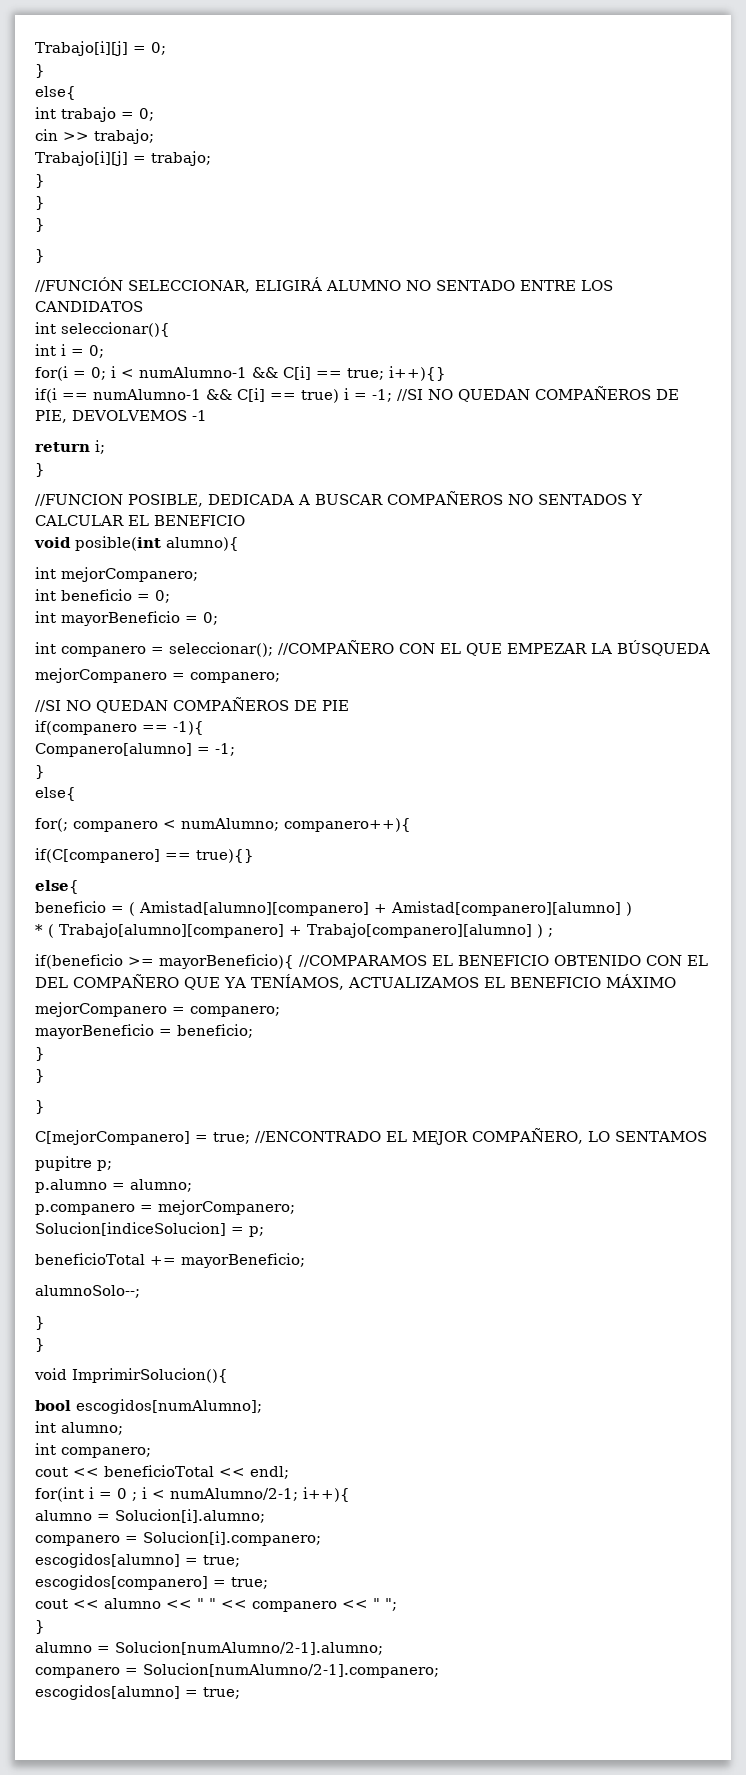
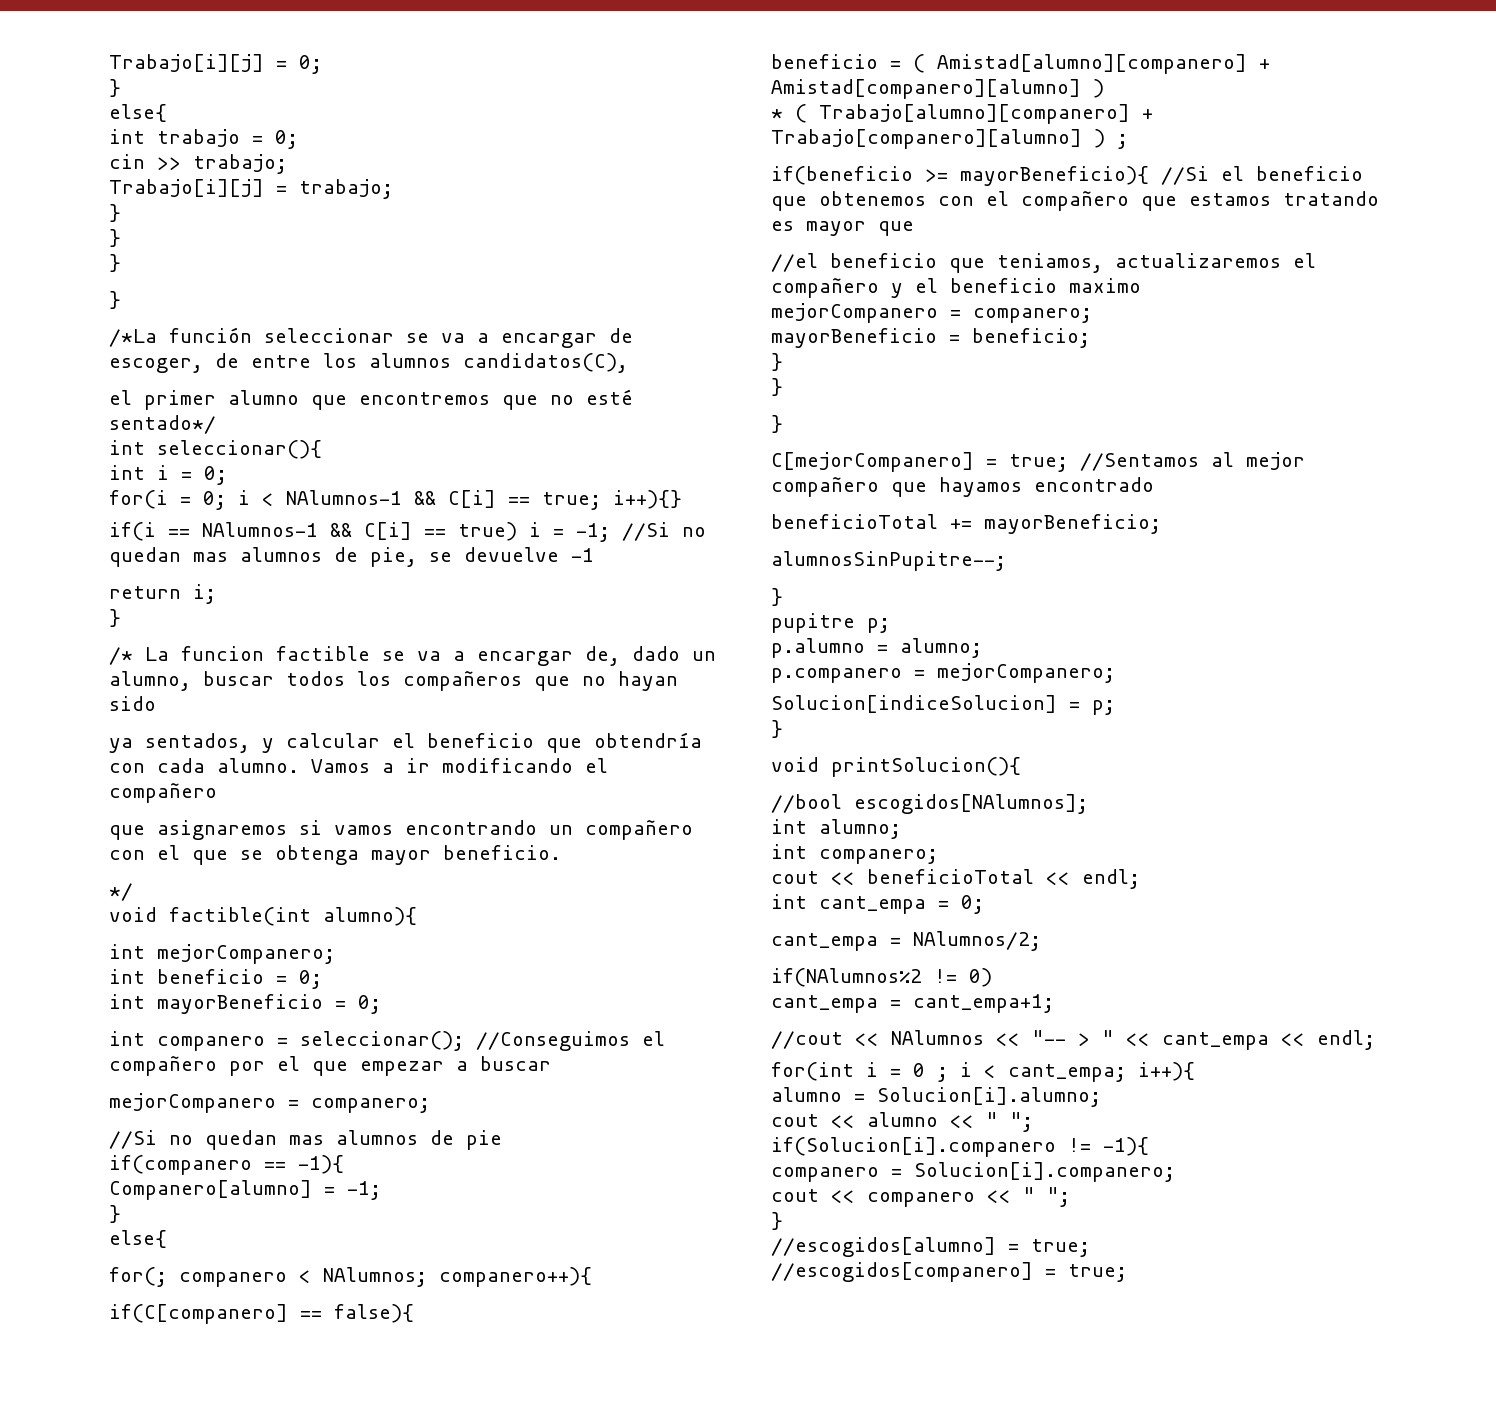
- //FUNCIÓN SELECCIONAR, ELIGIRÁ ALUMNO NO SENTADO ENTRE LOS CANDIDATOS
+ /*La función seleccionar se va a encargar de escoger, de entre los alumnos candidatos(C),
+ el primer alumno que encontremos que no esté sentado*/
- for(i = 0; i < numAlumno-1 && C[i] == true; i++){}
+ for(i = 0; i < NAlumnos-1 && C[i] == true; i++){}
- if(i == numAlumno-1 && C[i] == true) i = -1; //SI NO QUEDAN COMPAÑEROS DE PIE, DEVOLVEMOS -1
+ if(i == NAlumnos-1 && C[i] == true) i = -1; //Si no quedan mas alumnos de pie, se devuelve -1
  return i;
  }
- //FUNCION POSIBLE, DEDICADA A BUSCAR COMPAÑEROS NO SENTADOS Y CALCULAR EL BENEFICIO
- void posible(int alumno){
+ /* La funcion factible se va a encargar de, dado un alumno, buscar todos los compañeros que no hayan sido
+ ya sentados, y calcular el beneficio que obtendría con cada alumno. Vamos a ir modificando el compañero
+ que asignaremos si vamos encontrando un compañero con el que se obtenga mayor beneficio.
+ */
+ void factible(int alumno){
- int companero = seleccionar(); //COMPAÑERO CON EL QUE EMPEZAR LA BÚSQUEDA
+ int companero = seleccionar(); //Conseguimos el compañero por el que empezar a buscar
  mejorCompanero = companero;
- //SI NO QUEDAN COMPAÑEROS DE PIE
+ //Si no quedan mas alumnos de pie
- for(; companero < numAlumno; companero++){
+ for(; companero < NAlumnos; companero++){
- if(C[companero] == true){}
- else{
+ if(C[companero] == false){
- if(beneficio >= mayorBeneficio){ //COMPARAMOS EL BENEFICIO OBTENIDO CON EL DEL COMPAÑERO QUE YA TENÍAMOS, ACTUALIZAMOS EL BENEFICIO MÁXIMO
+ if(beneficio >= mayorBeneficio){ //Si el beneficio que obtenemos con el compañero que estamos tratando es mayor que
+ //el beneficio que teniamos, actualizaremos el compañero y el beneficio maximo
- C[mejorCompanero] = true; //ENCONTRADO EL MEJOR COMPAÑERO, LO SENTAMOS
+ C[mejorCompanero] = true; //Sentamos al mejor compañero que hayamos encontrado
+ beneficioTotal += mayorBeneficio;
+ alumnosSinPupitre--;
+ }
- beneficioTotal += mayorBeneficio;
- alumnoSolo--;
- }
- void ImprimirSolucion(){
- bool escogidos[numAlumno];
+ void printSolucion(){
+ //bool escogidos[NAlumnos];
+ int cant_empa = 0;
+ cant_empa = NAlumnos/2;
+ if(NAlumnos%2 != 0)
+ cant_empa = cant_empa+1;
+ //cout << NAlumnos << "-- > " << cant_empa << endl;
- for(int i = 0 ; i < numAlumno/2-1; i++){
+ for(int i = 0 ; i < cant_empa; i++){
- companero = Solucion[i].companero;
- escogidos[alumno] = true;
- escogidos[companero] = true;
- cout << alumno << " " << companero << " ";
+ cout << alumno << " ";
+ if(Solucion[i].companero != -1){
+ companero = Solucion[i].companero;
+ cout << companero << " ";
- alumno = Solucion[numAlumno/2-1].alumno;
- companero = Solucion[numAlumno/2-1].companero;
- escogidos[alumno] = true;
+ //escogidos[alumno] = true;
+ //escogidos[companero] = true;

